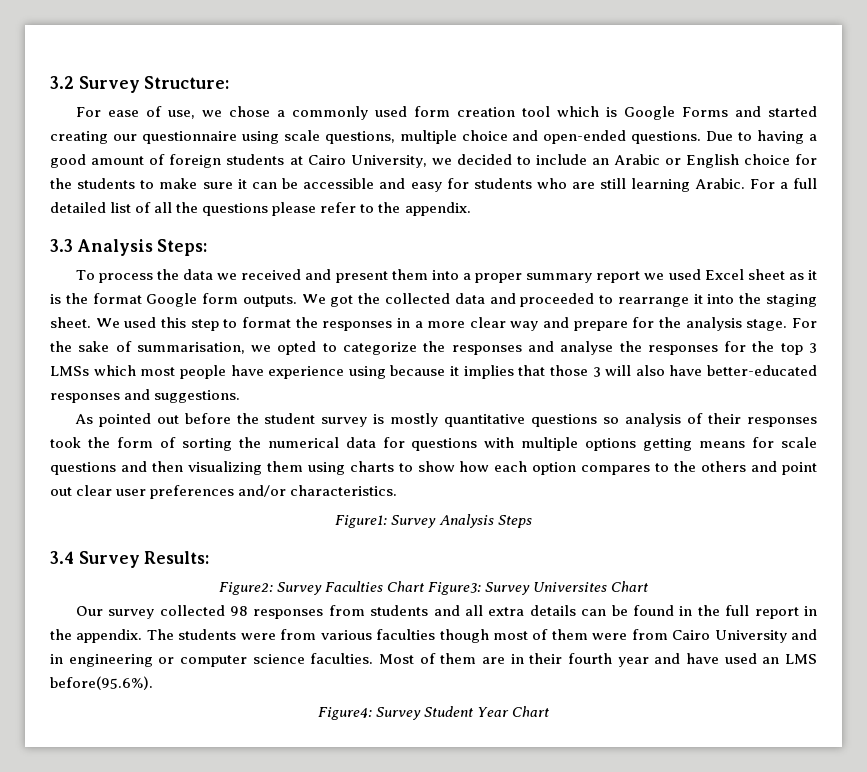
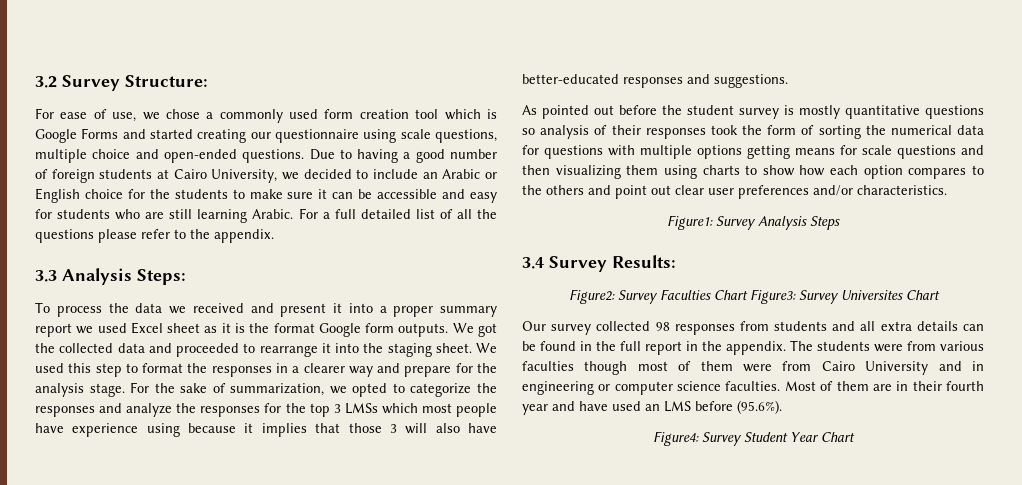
- Due to having a good amount of foreign students at Cairo University, we decided to include an Arabic or English choice for the students to make sure it can be accessible and easy for students who are still learning Arabic.
+ Due to having a good number of foreign students at Cairo University, we decided to include an Arabic or English choice for the students to make sure it can be accessible and easy for students who are still learning Arabic.
- To process the data we received and present them into a proper summary report we used Excel sheet as it is the format Google form outputs.
+ To process the data we received and present it into a proper summary report we used Excel sheet as it is the format Google form outputs.
- We used this step to format the responses in a more clear way and prepare for the analysis stage.
+ We used this step to format the responses in a clearer way and prepare for the analysis stage.
- For the sake of summarisation, we opted to categorize the responses and analyse the responses for the top 3 LMSs which most people have experience using because it implies that those 3 will also have better-educated responses and suggestions.
+ For the sake of summarization, we opted to categorize the responses and analyze the responses for the top 3 LMSs which most people have experience using because it implies that those 3 will also have better-educated responses and suggestions.
- Most of them are in their fourth year and have used an LMS before(95.6%).
+ Most of them are in their fourth year and have used an LMS before (95.6%).

